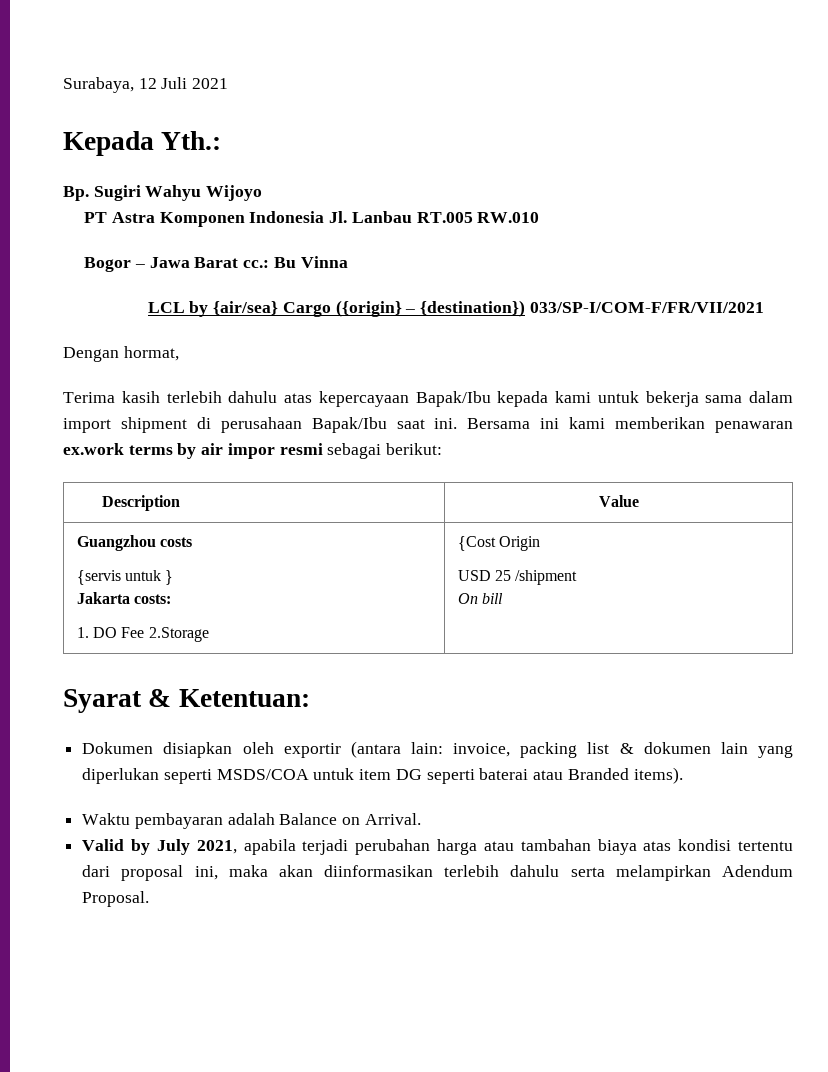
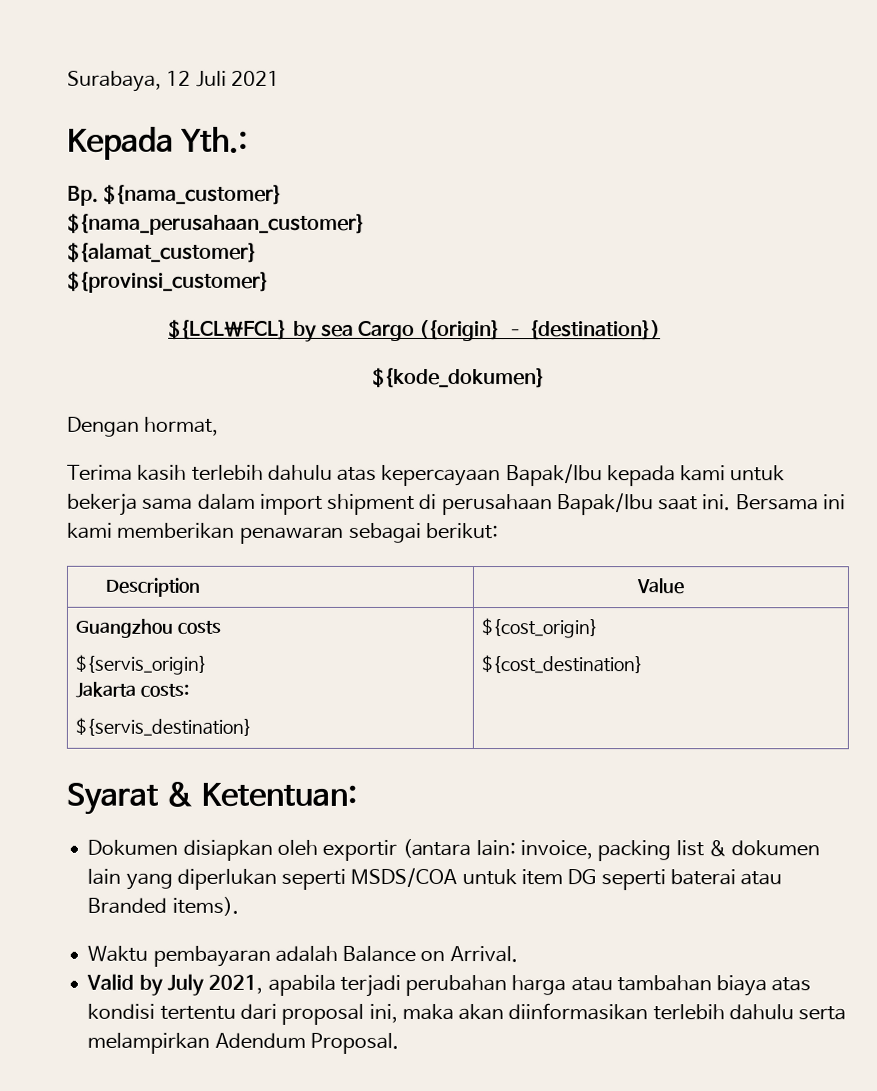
- Bp. Sugiri Wahyu Wijoyo
- PT Astra Komponen Indonesia Jl. Lanbau RT.005 RW.010
- Bogor – Jawa Barat cc.: Bu Vinna
- LCL by {air/sea} Cargo ({origin} – {destination}) 033/SP-I/COM-F/FR/VII/2021
+ Bp. ${nama_customer}
+ ${nama_perusahaan_customer}
+ ${alamat_customer}
+ ${provinsi_customer}
+ ${LCL\FCL} by sea Cargo ({origin} – {destination})
+ ${kode_dokumen}
- Bersama ini kami memberikan penawaran ex.work terms by air impor resmi sebagai berikut:
+ Bersama ini kami memberikan penawaran sebagai berikut:
  Guangzhou costs
- {servis untuk }
+ ${servis_origin}
  Jakarta costs:
- 1. DO Fee 2.Storage | {Cost Origin
- USD 25 /shipment
- On bill
+ ${servis_destination} | ${cost_origin}
+ ${cost_destination}

